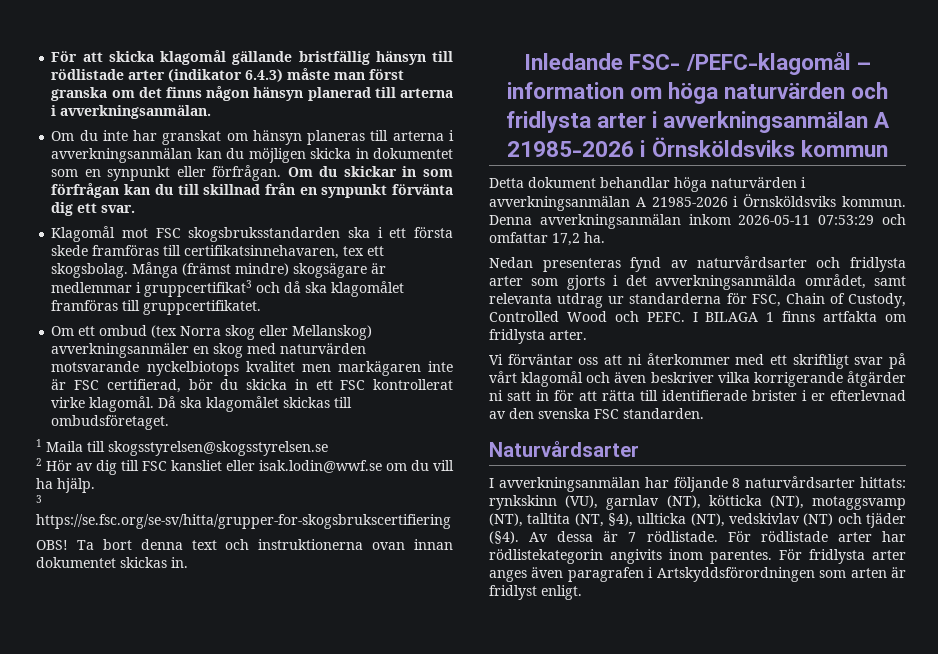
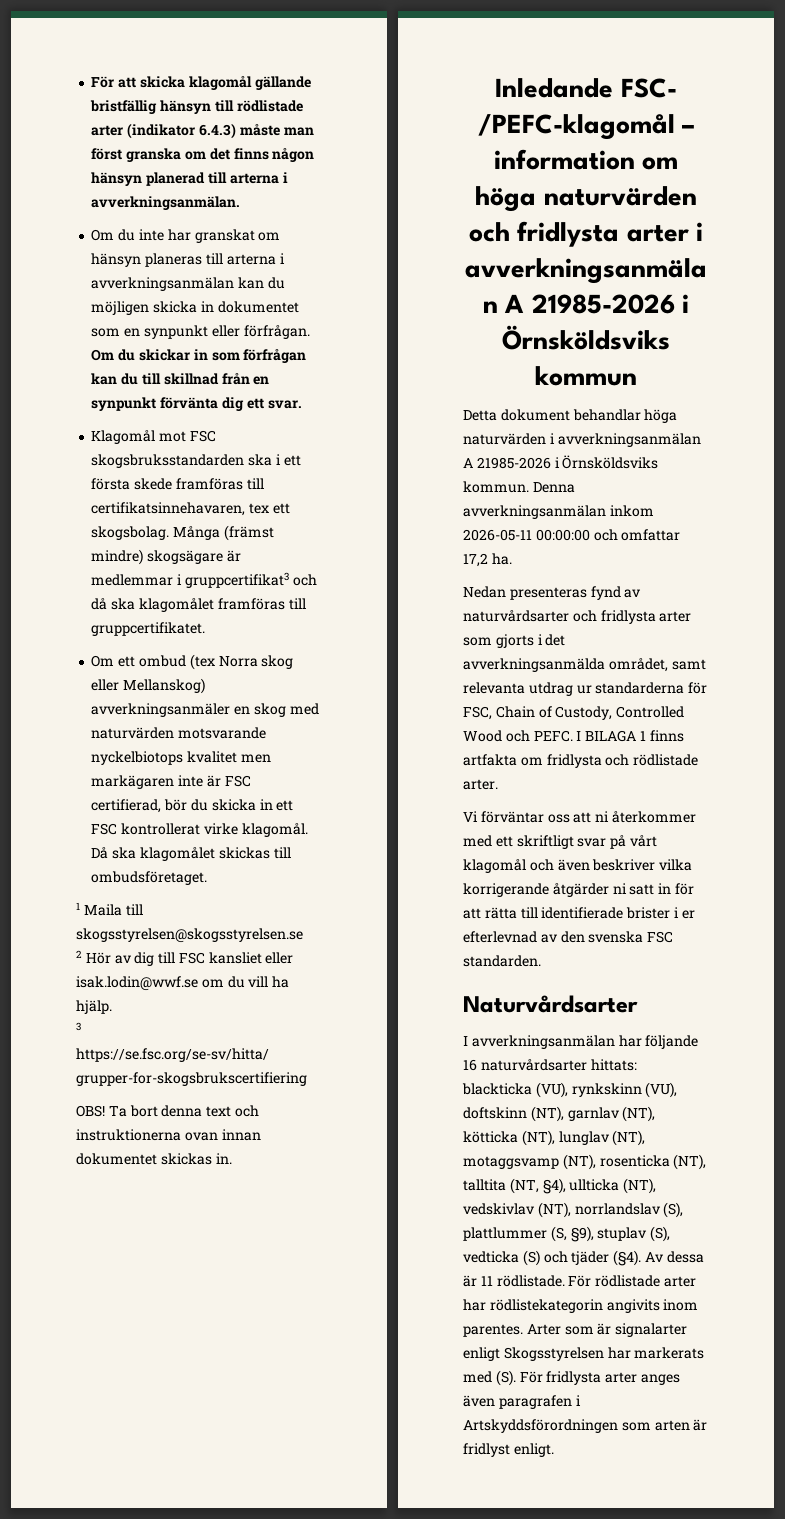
- Denna avverkningsanmälan inkom 2026-05-11 07:53:29 och omfattar 17,2 ha.
+ Denna avverkningsanmälan inkom 2026-05-11 00:00:00 och omfattar 17,2 ha.
- I BILAGA 1 finns artfakta om fridlysta arter.
+ I BILAGA 1 finns artfakta om fridlysta och rödlistade arter.
- I avverkningsanmälan har följande 8 naturvårdsarter hittats: rynkskinn (VU), garnlav (NT), kötticka (NT), motaggsvamp (NT), talltita (NT, §4), ullticka (NT), vedskivlav (NT) och tjäder (§4).
+ I avverkningsanmälan har följande 16 naturvårdsarter hittats: blackticka (VU), rynkskinn (VU), doftskinn (NT), garnlav (NT), kötticka (NT), lunglav (NT), motaggsvamp (NT), rosenticka (NT), talltita (NT, §4), ullticka (NT), vedskivlav (NT), norrlandslav (S), plattlummer (S, §9), stuplav (S), vedticka (S) och tjäder (§4).
- Av dessa är 7 rödlistade.
+ Av dessa är 11 rödlistade.
- För fridlysta arter anges även paragrafen i Artskyddsförordningen som arten är fridlyst enligt.
+ Arter som är signalarter enligt Skogsstyrelsen har markerats med (S). För fridlysta arter anges även paragrafen i Artskyddsförordningen som arten är fridlyst enligt.

